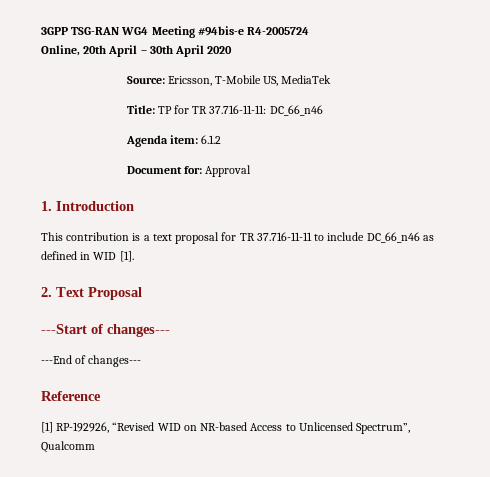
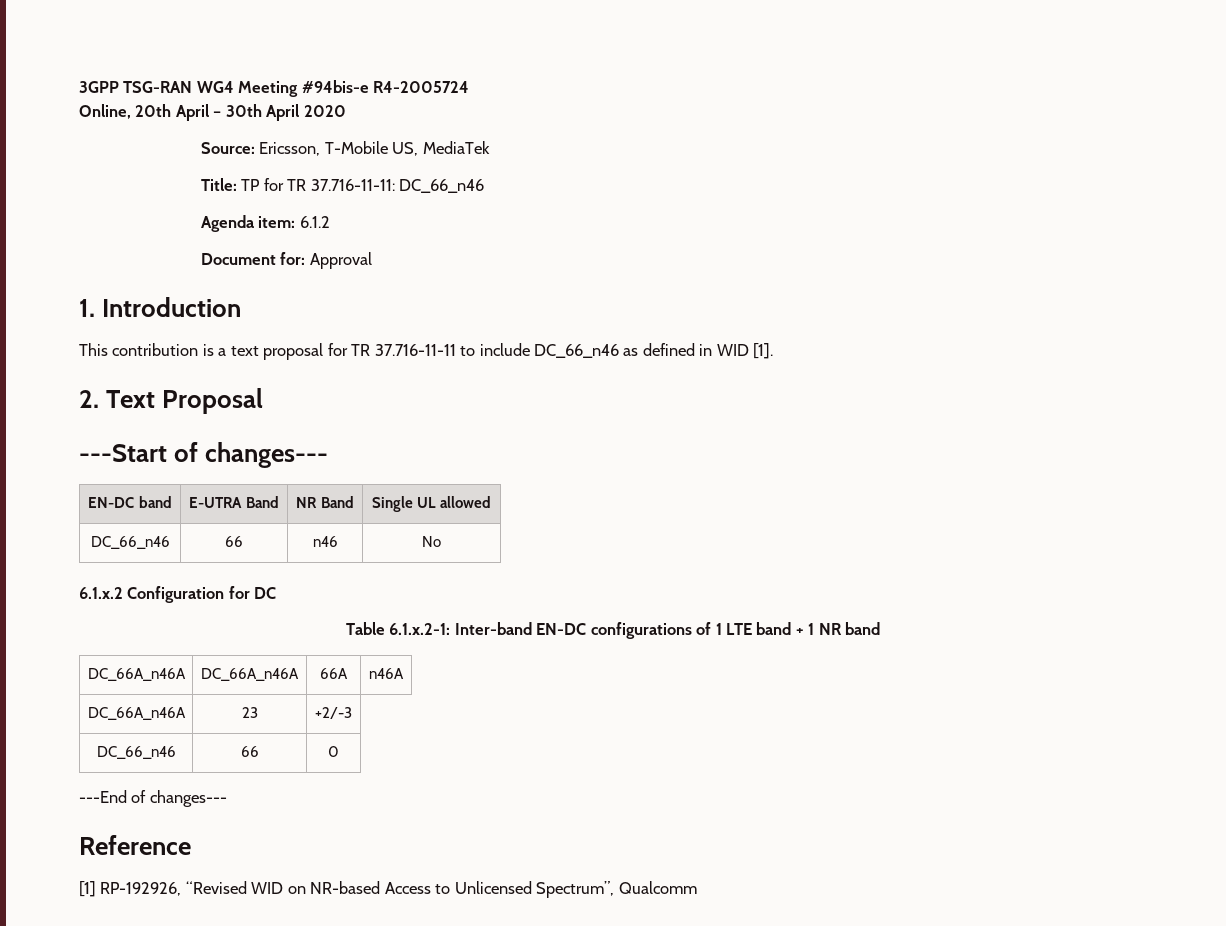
+ EN-DC band | E-UTRA Band | NR Band | Single UL allowed
+ DC_66_n46 | 66 | n46 | No
+ 6.1.x.2 Configuration for DC
+ Table 6.1.x.2-1: Inter-band EN-DC configurations of 1 LTE band + 1 NR band
+ DC_66A_n46A | DC_66A_n46A | 66A | n46A
+ DC_66A_n46A | 23 | +2/-3
+ DC_66_n46 | 66 | 0

